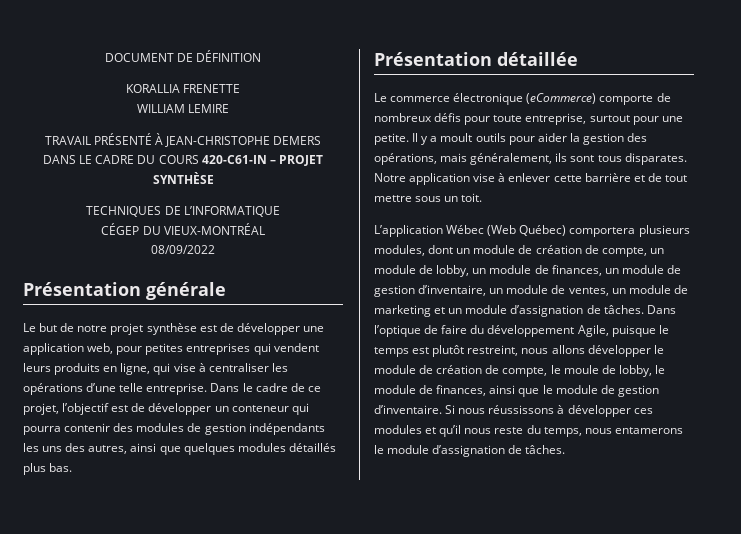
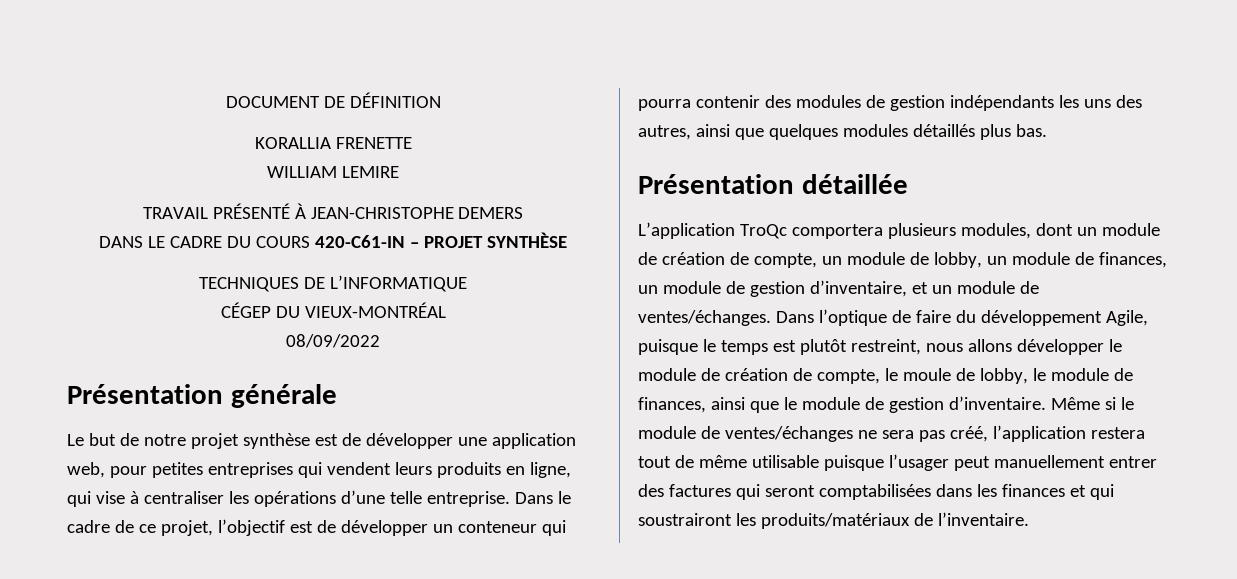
- Le commerce électronique (eCommerce) comporte de nombreux défis pour toute entreprise, surtout pour une petite. Il y a moult outils pour aider la gestion des opérations, mais généralement, ils sont tous disparates. Notre application vise à enlever cette barrière et de tout mettre sous un toit.
- L’application Wébec (Web Québec) comportera plusieurs modules, dont un module de création de compte, un module de lobby, un module de finances, un module de gestion d’inventaire, un module de ventes, un module de marketing et un module d’assignation de tâches.
+ L’application TroQc comportera plusieurs modules, dont un module de création de compte, un module de lobby, un module de finances, un module de gestion d’inventaire, et un module de ventes/échanges.
- Si nous réussissons à développer ces modules et qu’il nous reste du temps, nous entamerons le module d’assignation de tâches.
+ Même si le module de ventes/échanges ne sera pas créé, l’application restera tout de même utilisable puisque l’usager peut manuellement entrer des factures qui seront comptabilisées dans les finances et qui soustrairont les produits/matériaux de l’inventaire.

